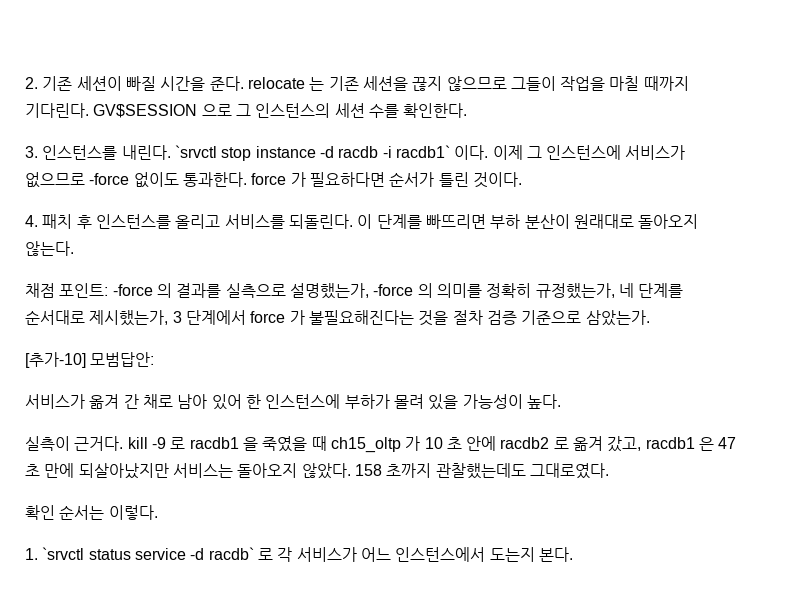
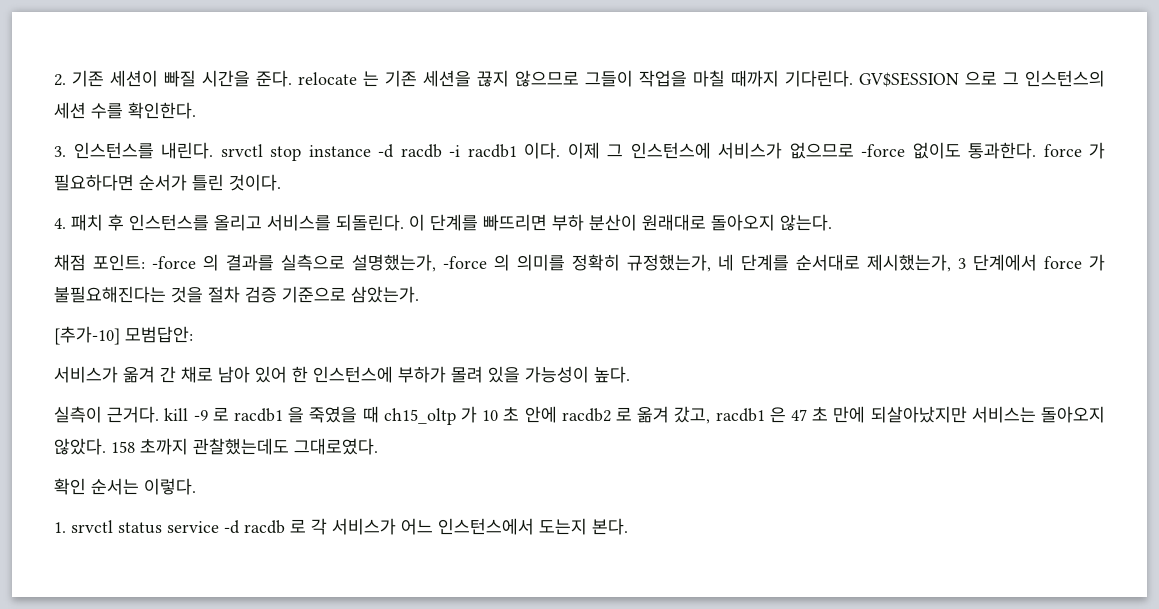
- 3. 인스턴스를 내린다. `srvctl stop instance -d racdb -i racdb1` 이다.
+ 3. 인스턴스를 내린다. srvctl stop instance -d racdb -i racdb1 이다.
- 1. `srvctl status service -d racdb` 로 각 서비스가 어느 인스턴스에서 도는지 본다.
+ 1. srvctl status service -d racdb 로 각 서비스가 어느 인스턴스에서 도는지 본다.

